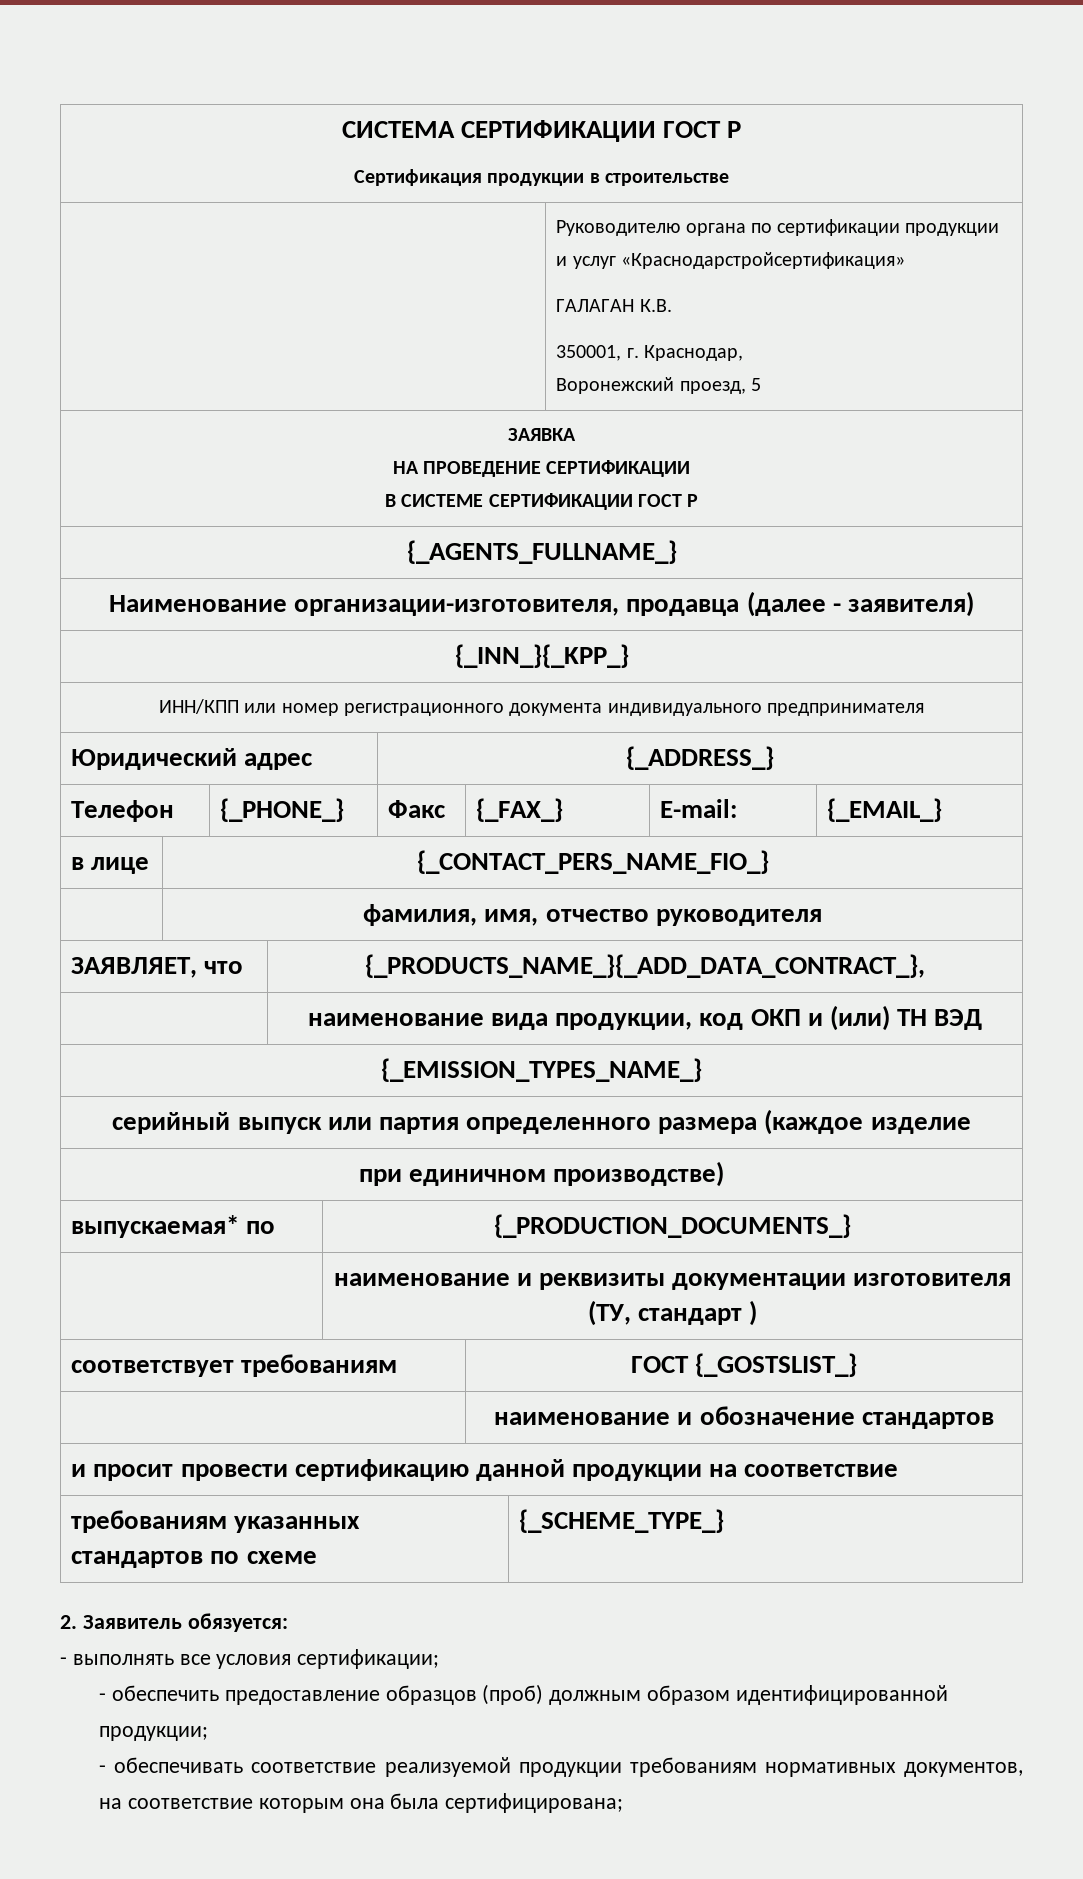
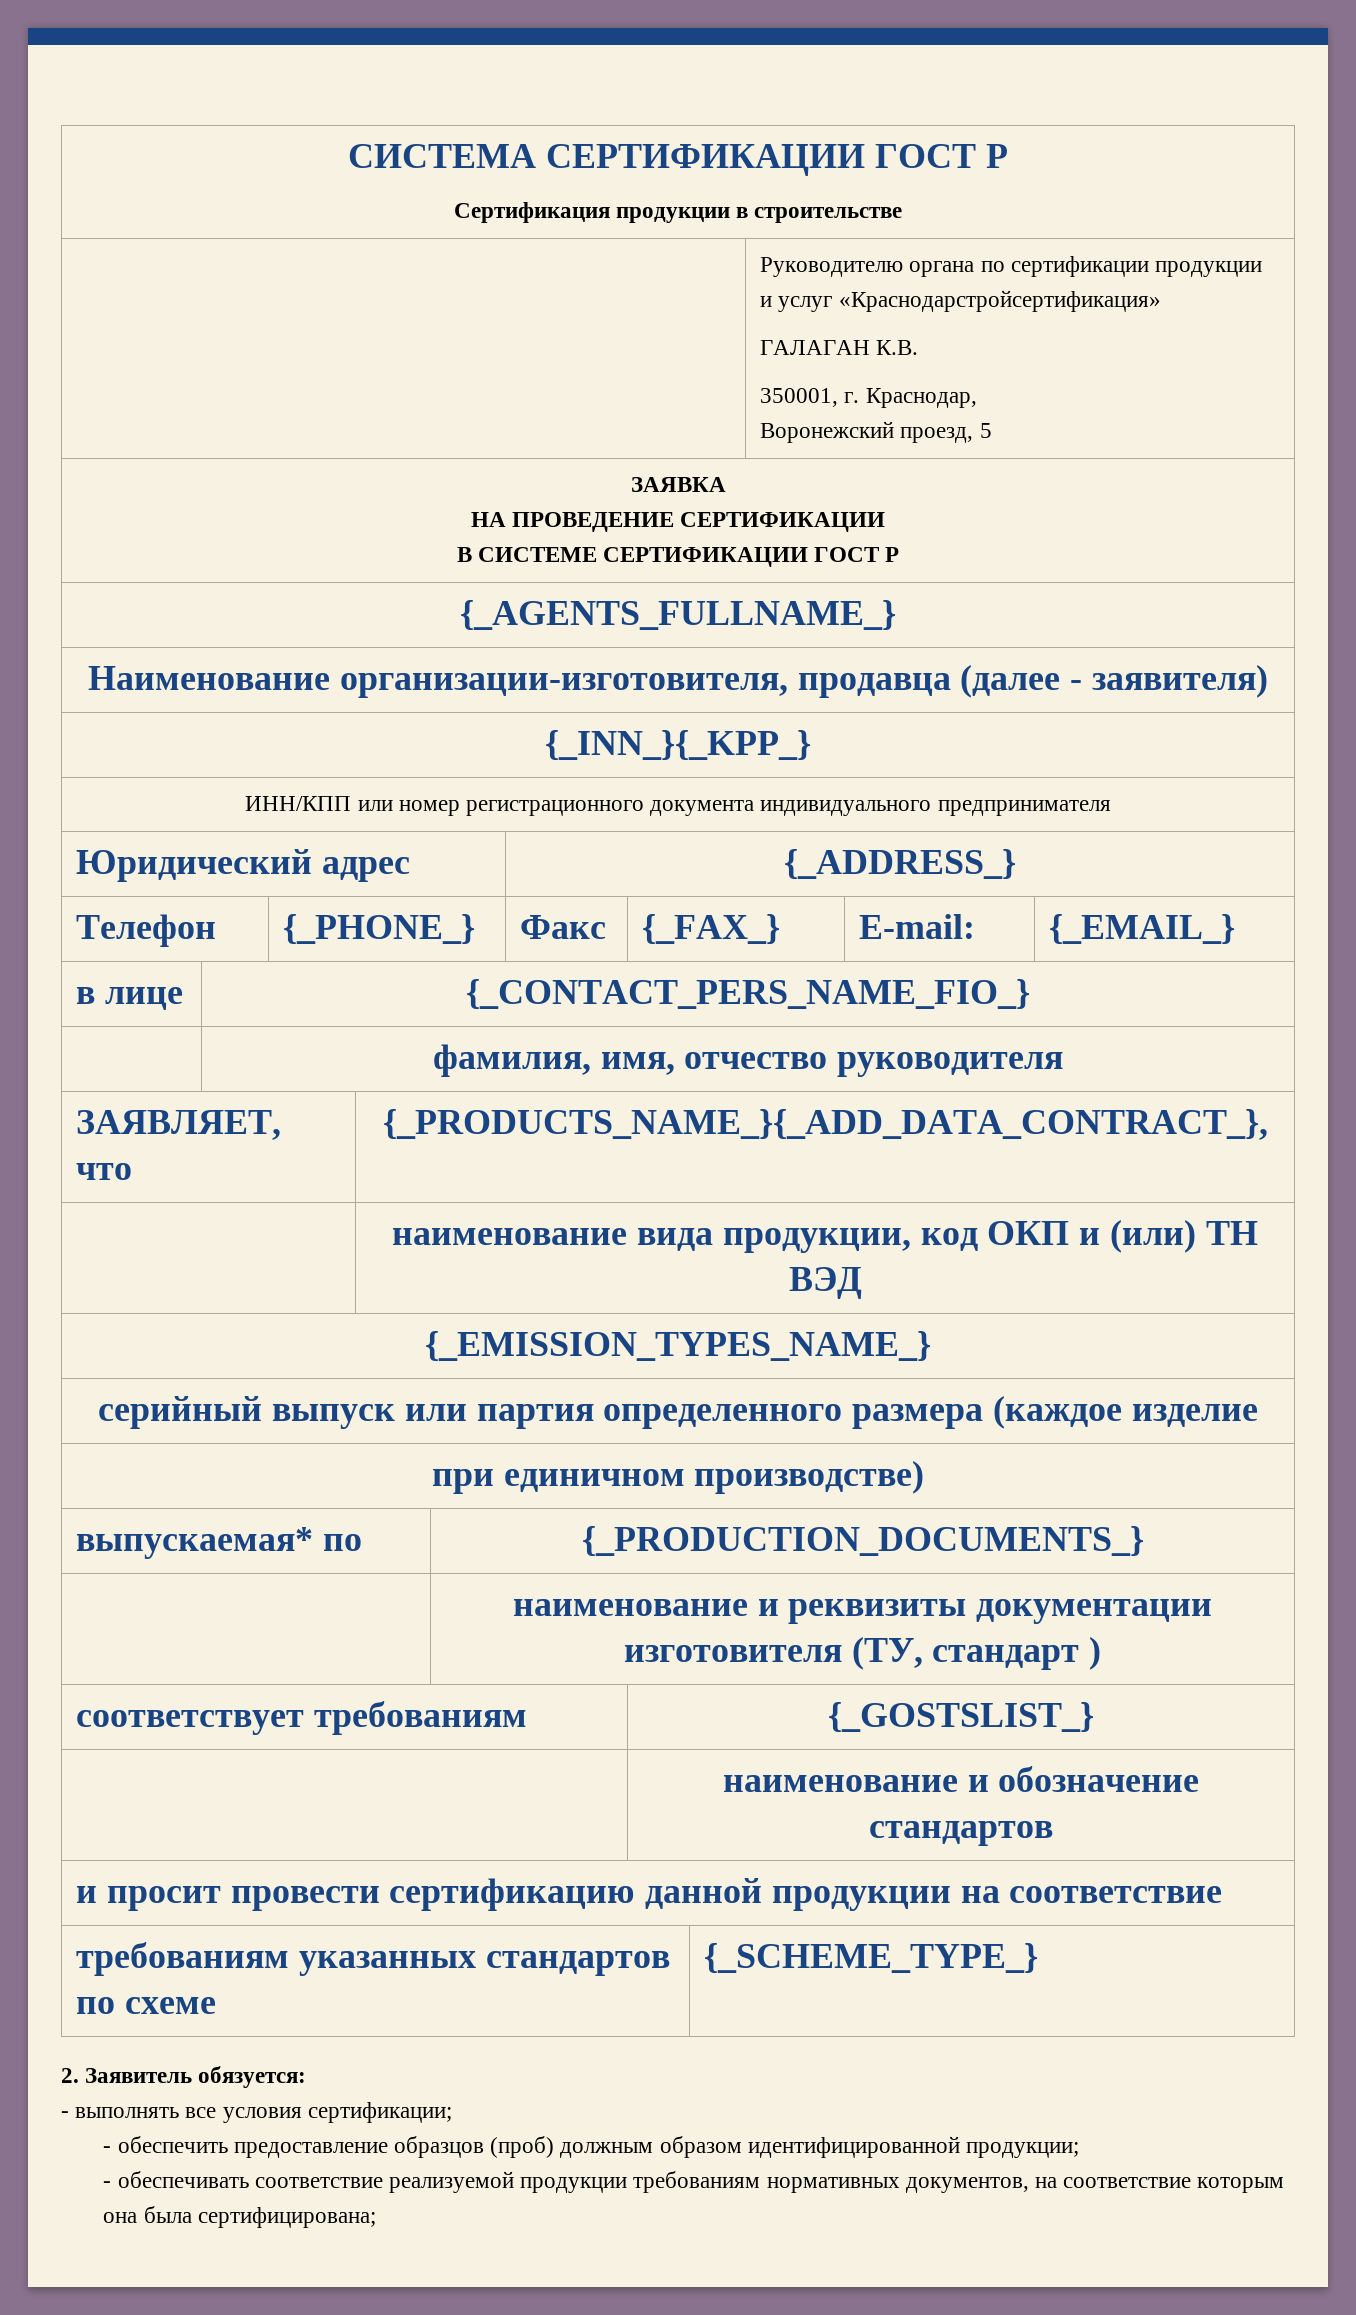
- соответствует требованиям | ГОСТ {_GOSTSLIST_}
+ соответствует требованиям | {_GOSTSLIST_}

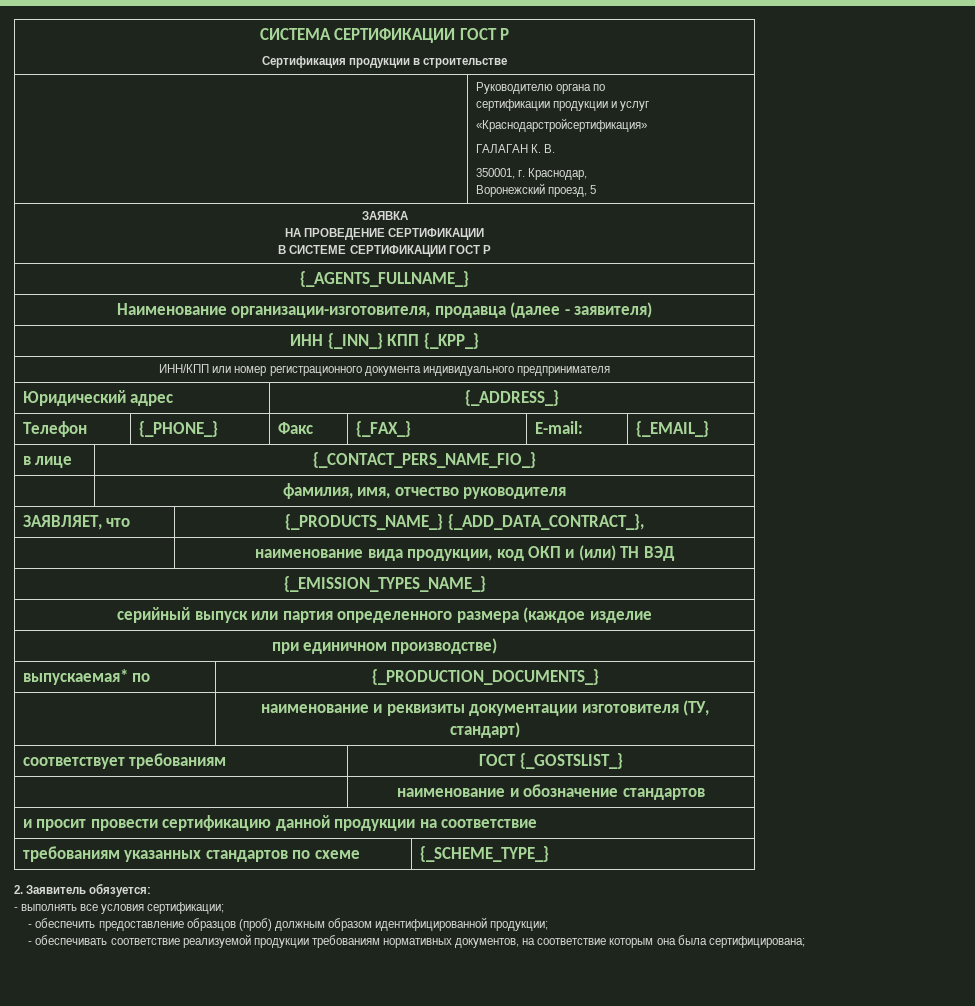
- | Руководителю органа по сертификации продукции и услуг «Краснодарстройсертификация»
- ГАЛАГАН К.В.
+ | Руководителю органа по
+ сертификации продукции и услуг
+ «Краснодарстройсертификация»
+ ГАЛАГАН К. В.
- {_INN_}{_KPP_}
+ ИНН {_INN_} КПП {_KPP_}
- ЗАЯВЛЯЕТ, что | {_PRODUCTS_NAME_}{_ADD_DATA_CONTRACT_},
+ ЗАЯВЛЯЕТ, что | {_PRODUCTS_NAME_} {_ADD_DATA_CONTRACT_},
- | наименование и реквизиты документации изготовителя (ТУ, стандарт )
+ | наименование и реквизиты документации изготовителя (ТУ, стандарт)
- соответствует требованиям | {_GOSTSLIST_}
+ соответствует требованиям | ГОСТ {_GOSTSLIST_}

